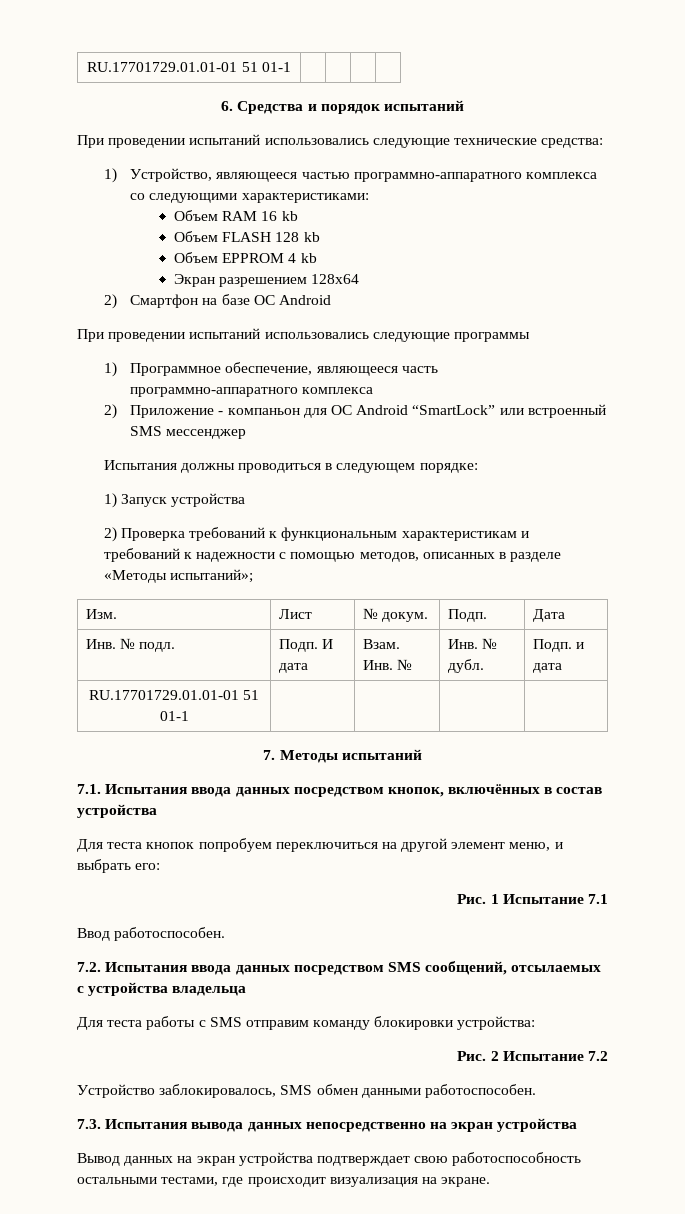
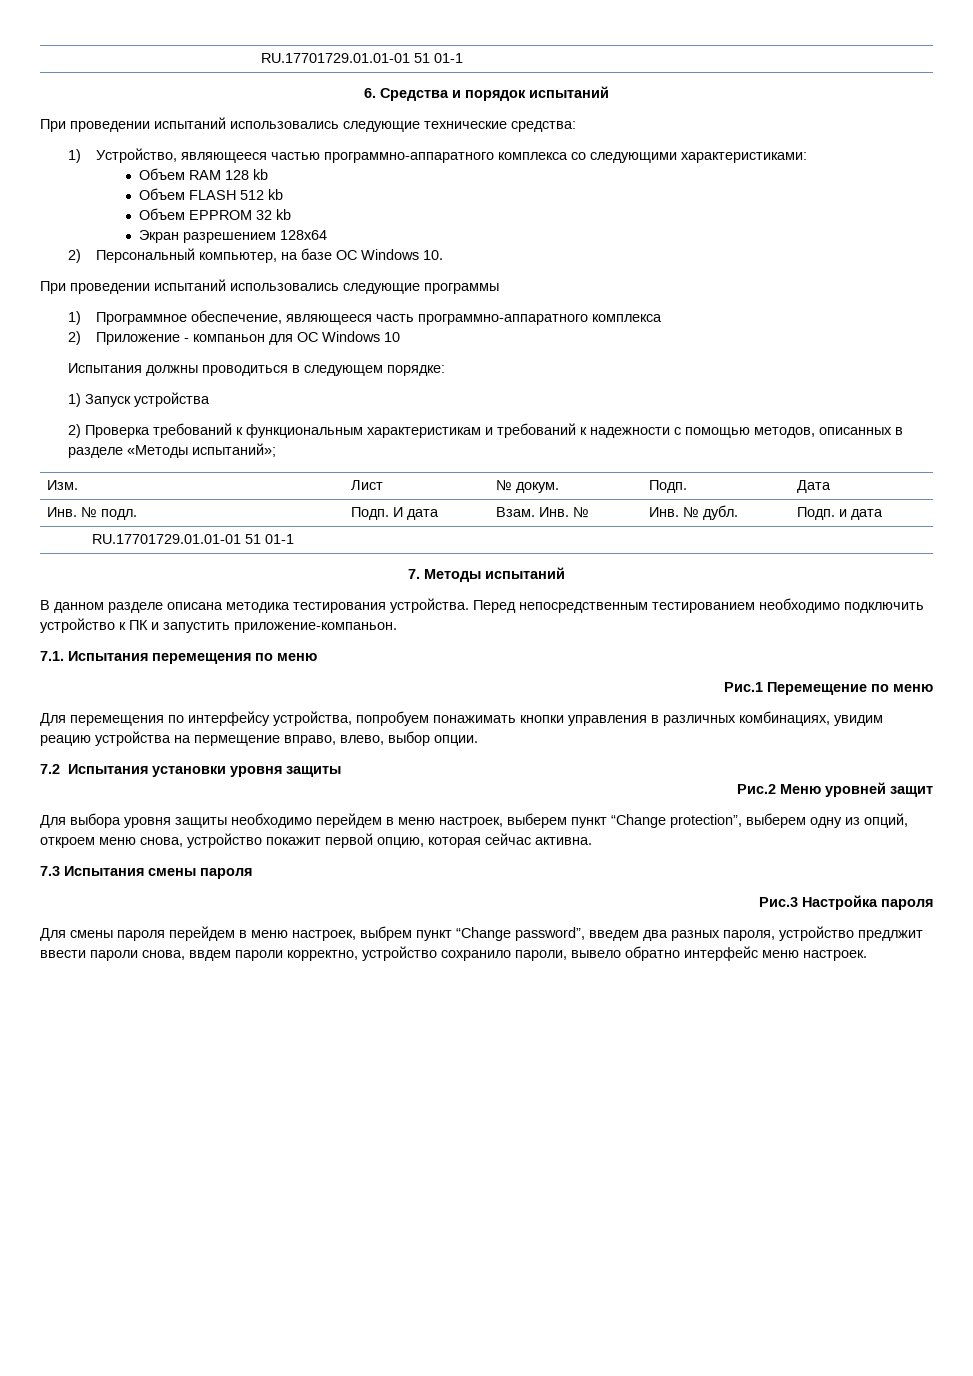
- Объем RAM 16 kb
+ Объем RAM 128 kb
- Объем FLASH 128 kb
+ Объем FLASH 512 kb
- Объем EPPROM 4 kb
+ Объем EPPROM 32 kb
- 2) Смартфон на базе ОС Android
+ 2) Персональный компьютер, на базе ОС Windows 10.
- 2) Приложение - компаньон для ОС Android “SmartLock” или встроенный SMS мессенджер
+ 2) Приложение - компаньон для ОС Windows 10
- 7.1. Испытания ввода данных посредством кнопок, включённых в состав устройства
- Для теста кнопок попробуем переключиться на другой элемент меню, и выбрать его:
- Рис. 1 Испытание 7.1
- Ввод работоспособен.
- 7.2. Испытания ввода данных посредством SMS сообщений, отсылаемых с устройства владельца
- Для теста работы с SMS отправим команду блокировки устройства:
- Рис. 2 Испытание 7.2
- Устройство заблокировалось, SMS обмен данными работоспособен.
- 7.3. Испытания вывода данных непосредственно на экран устройства
- Вывод данных на экран устройства подтверждает свою работоспособность остальными тестами, где происходит визуализация на экране.
+ В данном разделе описана методика тестирования устройства. Перед непосредственным тестированием необходимо подключить устройство к ПК и запустить приложение-компаньон.
+ 7.1. Испытания перемещения по меню
+ Рис.1 Перемещение по меню
+ Для перемещения по интерфейсу устройства, попробуем понажимать кнопки управления в различных комбинациях, увидим реацию устройства на пермещение вправо, влево, выбор опции.
+ 7.2 Испытания установки уровня защиты
+ Рис.2 Меню уровней защит
+ Для выбора уровня защиты необходимо перейдем в меню настроек, выберем пункт “Change protection”, выберем одну из опций, откроем меню снова, устройство покажит первой опцию, которая сейчас активна.
+ 7.3 Испытания смены пароля
+ Рис.3 Настройка пароля
+ Для смены пароля перейдем в меню настроек, выбрем пункт “Change password”, введем два разных пароля, устройство предлжит ввести пароли снова, ввдем пароли корректно, устройство сохранило пароли, вывело обратно интерфейс меню настроек.

